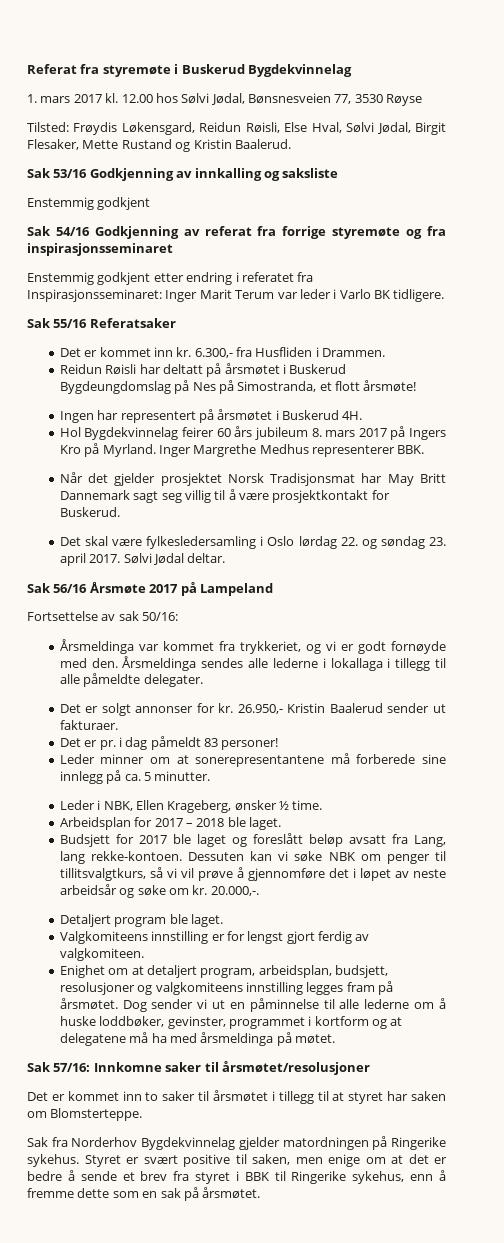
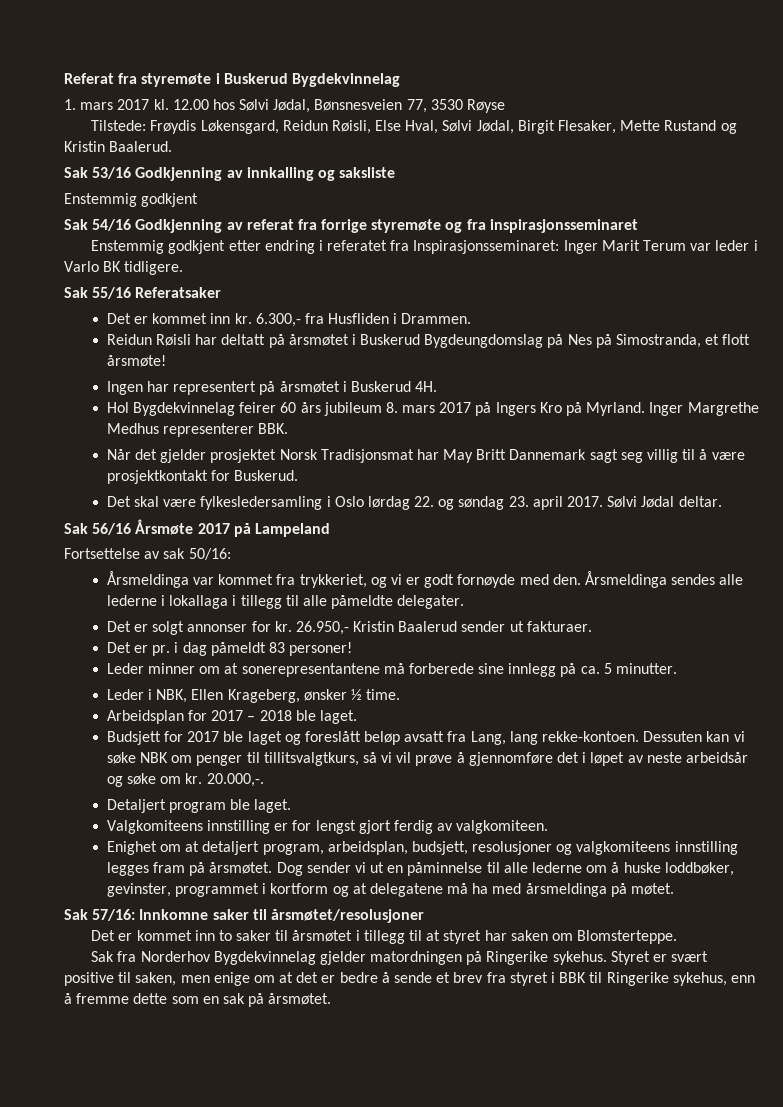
- Tilsted: Frøydis Løkensgard, Reidun Røisli, Else Hval, Sølvi Jødal, Birgit Flesaker, Mette Rustand og Kristin Baalerud.
+ Tilstede: Frøydis Løkensgard, Reidun Røisli, Else Hval, Sølvi Jødal, Birgit Flesaker, Mette Rustand og Kristin Baalerud.

